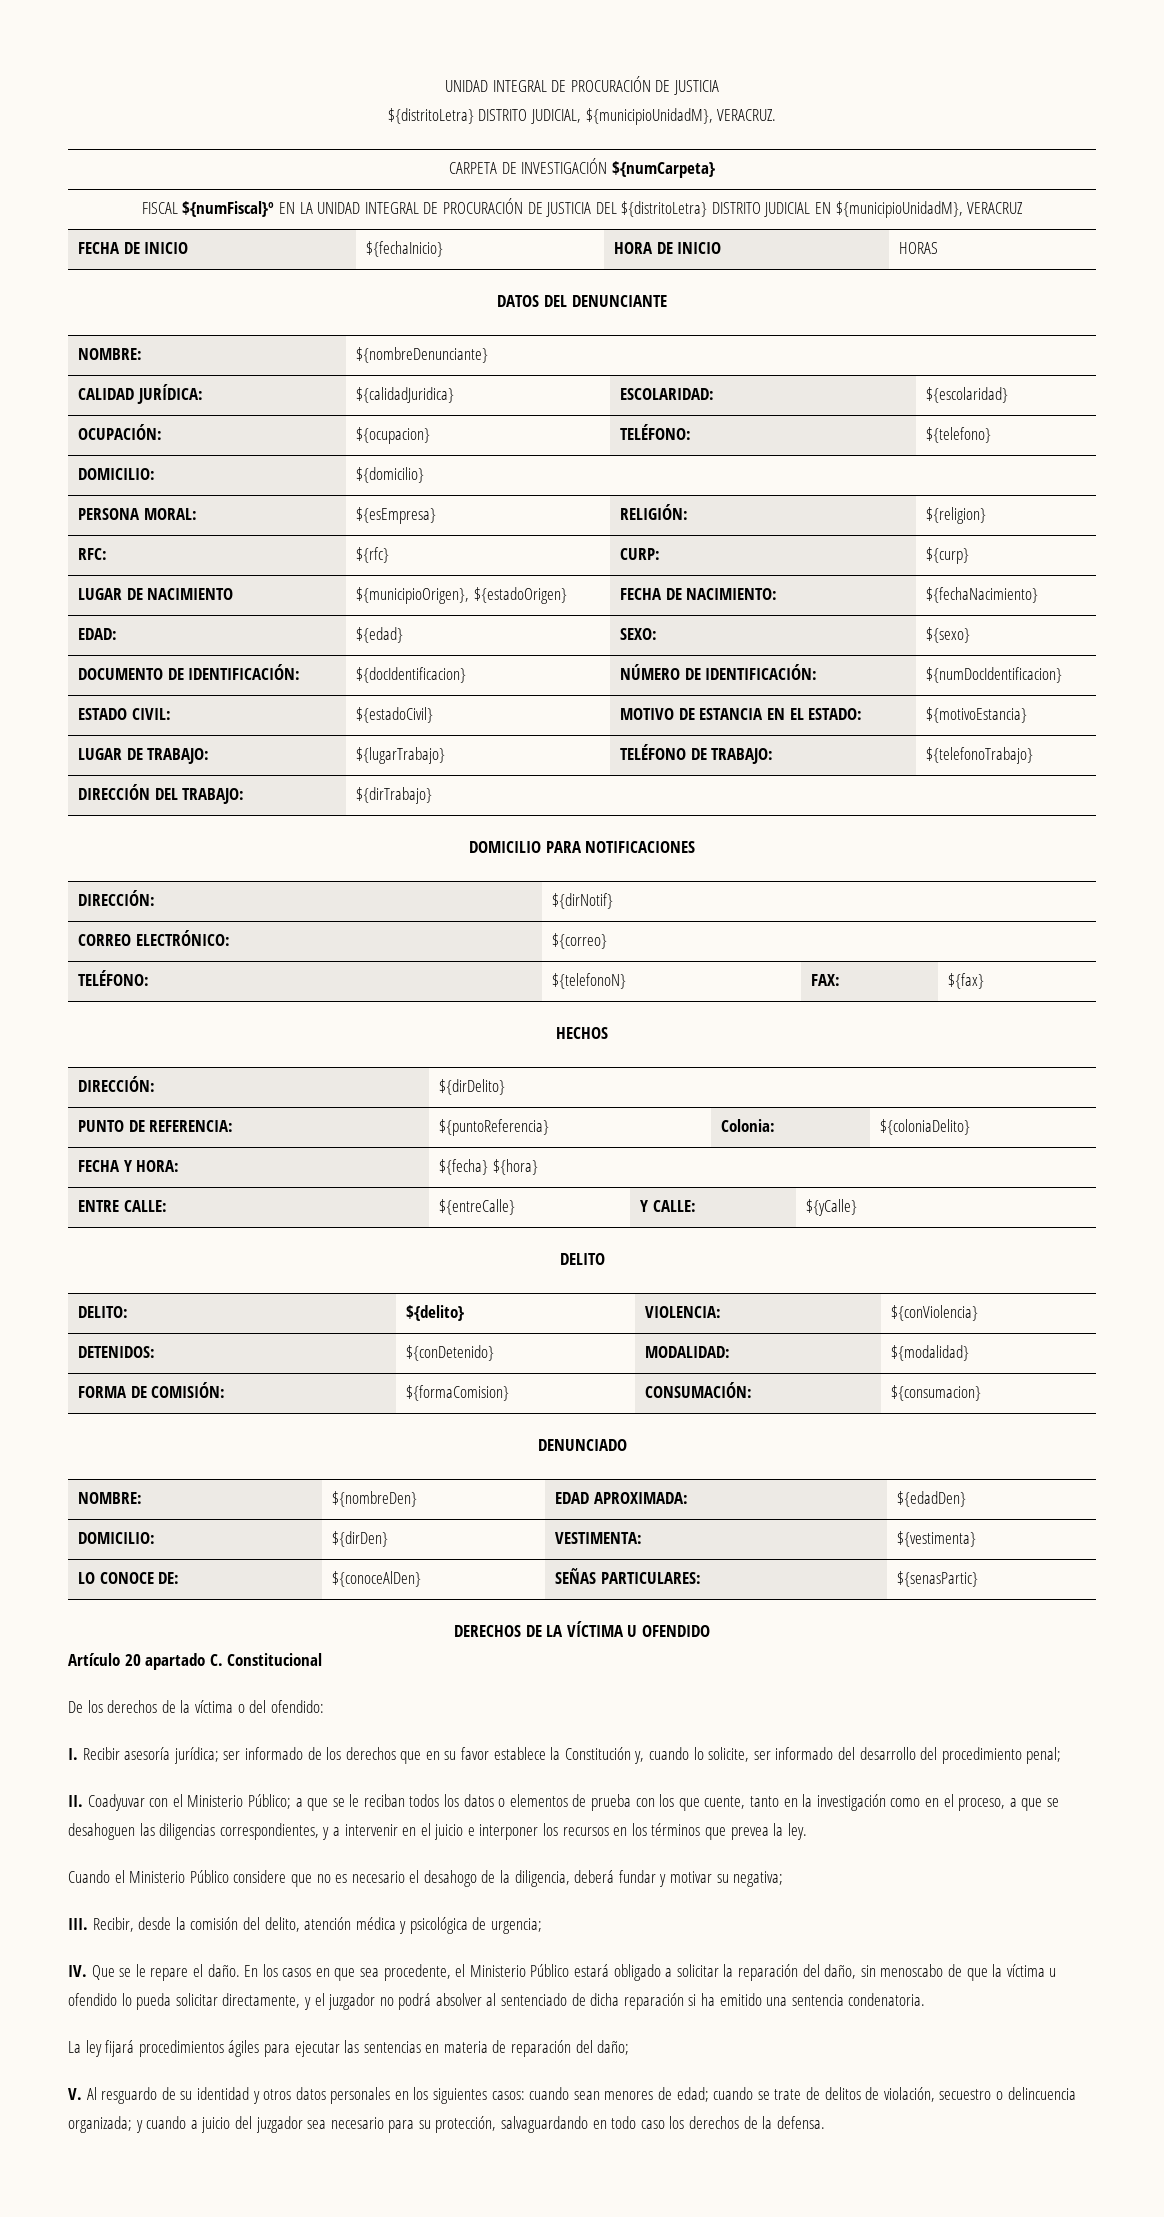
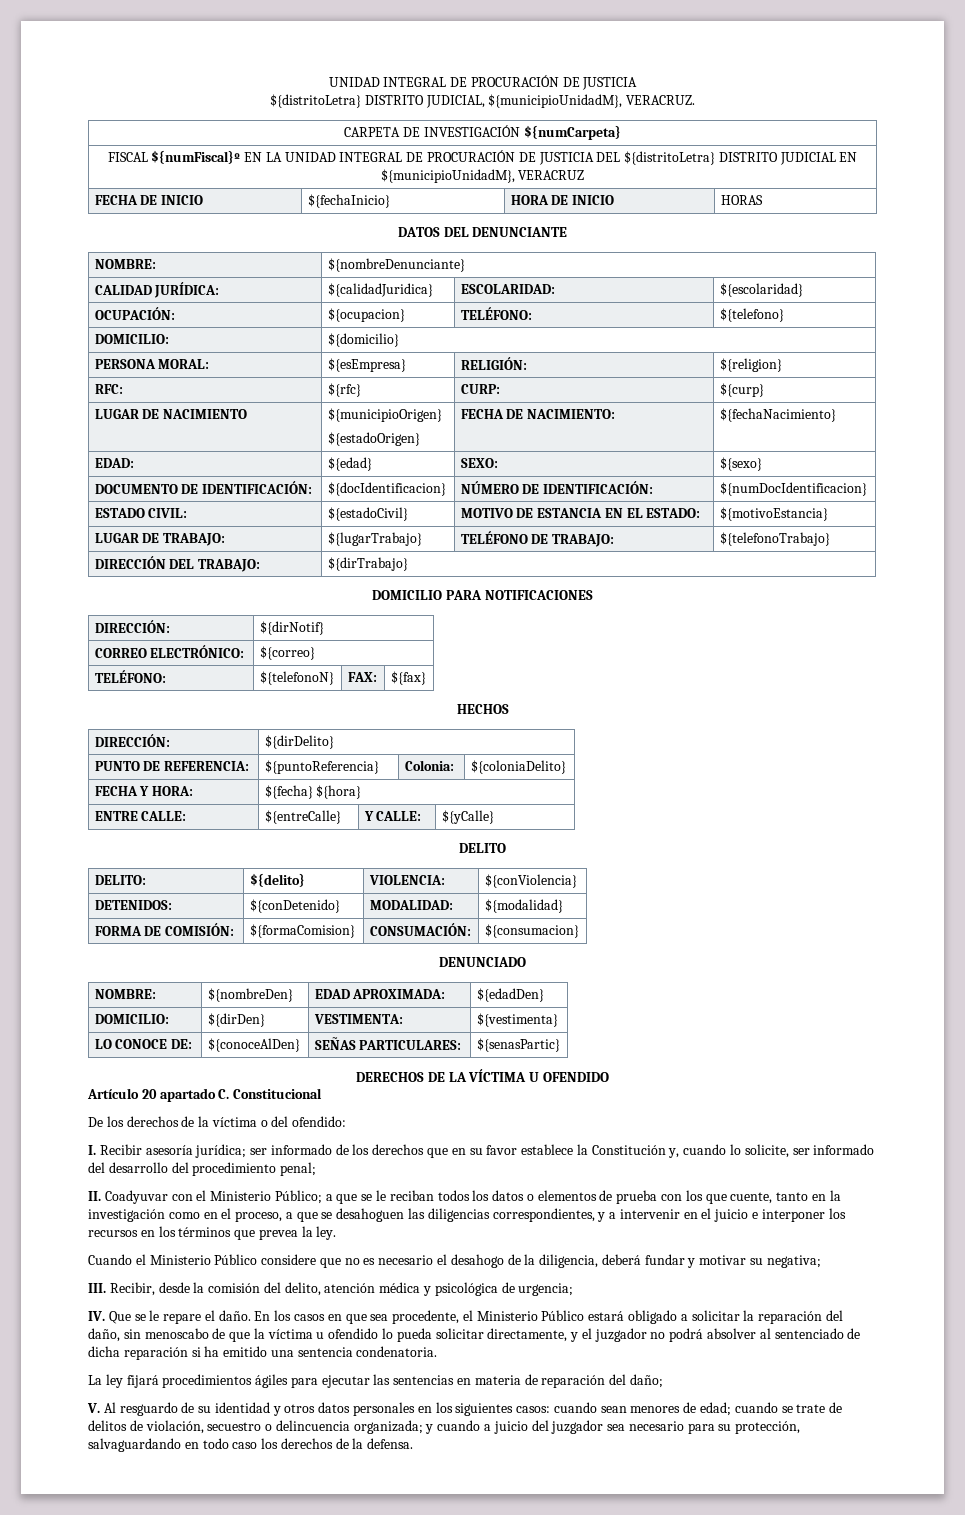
- LUGAR DE NACIMIENTO | ${municipioOrigen}, ${estadoOrigen} | FECHA DE NACIMIENTO: | ${fechaNacimiento}
+ LUGAR DE NACIMIENTO | ${municipioOrigen}
+ ${estadoOrigen} | FECHA DE NACIMIENTO: | ${fechaNacimiento}

